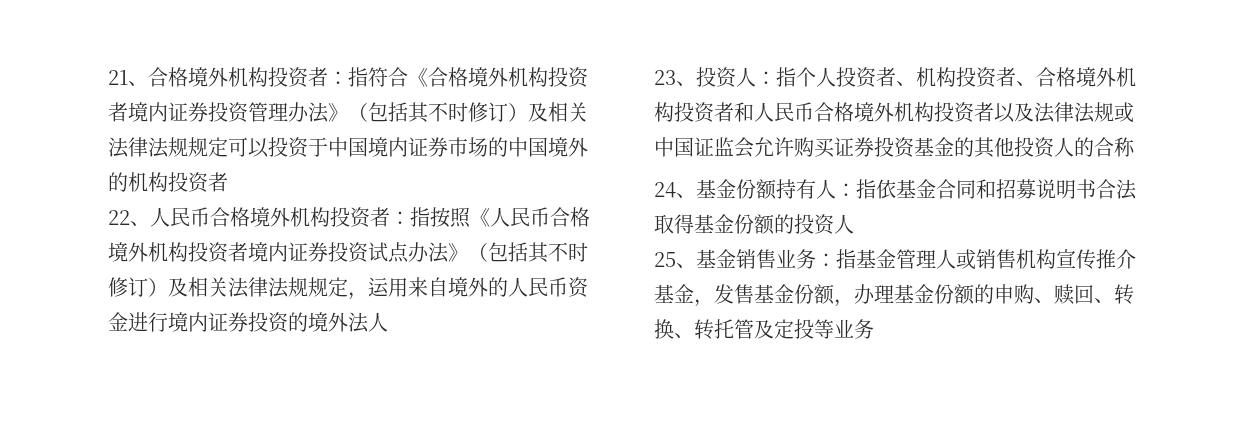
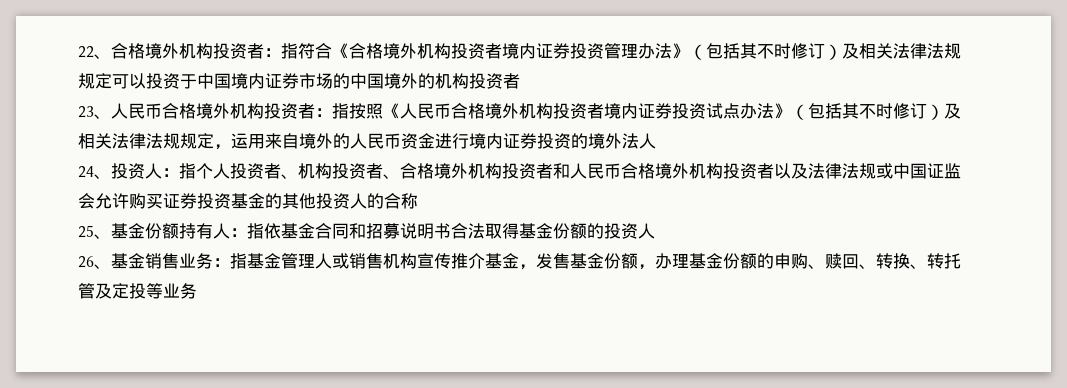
- 21、合格境外机构投资者：指符合《合格境外机构投资者境内证券投资管理办法》（包括其不时修订）及相关法律法规规定可以投资于中国境内证券市场的中国境外的机构投资者
+ 22、合格境外机构投资者：指符合《合格境外机构投资者境内证券投资管理办法》（包括其不时修订）及相关法律法规规定可以投资于中国境内证券市场的中国境外的机构投资者
- 22、人民币合格境外机构投资者：指按照《人民币合格境外机构投资者境内证券投资试点办法》（包括其不时修订）及相关法律法规规定，运用来自境外的人民币资金进行境内证券投资的境外法人
+ 23、人民币合格境外机构投资者：指按照《人民币合格境外机构投资者境内证券投资试点办法》（包括其不时修订）及相关法律法规规定，运用来自境外的人民币资金进行境内证券投资的境外法人
- 23、投资人：指个人投资者、机构投资者、合格境外机构投资者和人民币合格境外机构投资者以及法律法规或中国证监会允许购买证券投资基金的其他投资人的合称
+ 24、投资人：指个人投资者、机构投资者、合格境外机构投资者和人民币合格境外机构投资者以及法律法规或中国证监会允许购买证券投资基金的其他投资人的合称
- 24、基金份额持有人：指依基金合同和招募说明书合法取得基金份额的投资人
+ 25、基金份额持有人：指依基金合同和招募说明书合法取得基金份额的投资人
- 25、基金销售业务：指基金管理人或销售机构宣传推介基金，发售基金份额，办理基金份额的申购、赎回、转换、转托管及定投等业务
+ 26、基金销售业务：指基金管理人或销售机构宣传推介基金，发售基金份额，办理基金份额的申购、赎回、转换、转托管及定投等业务

